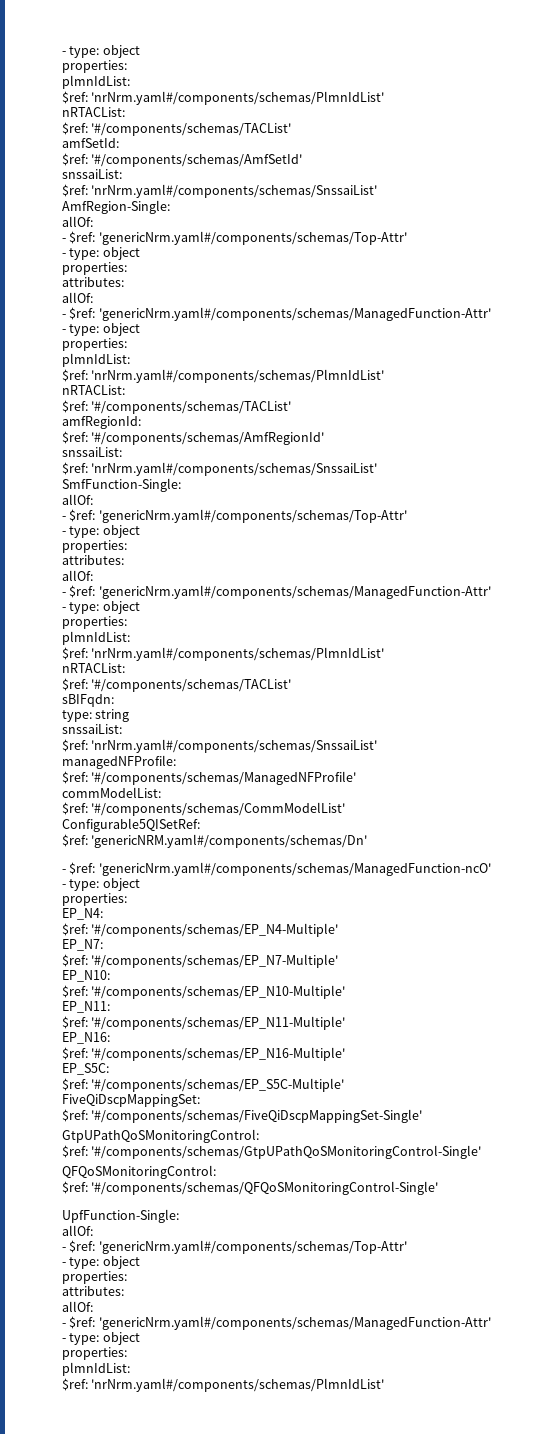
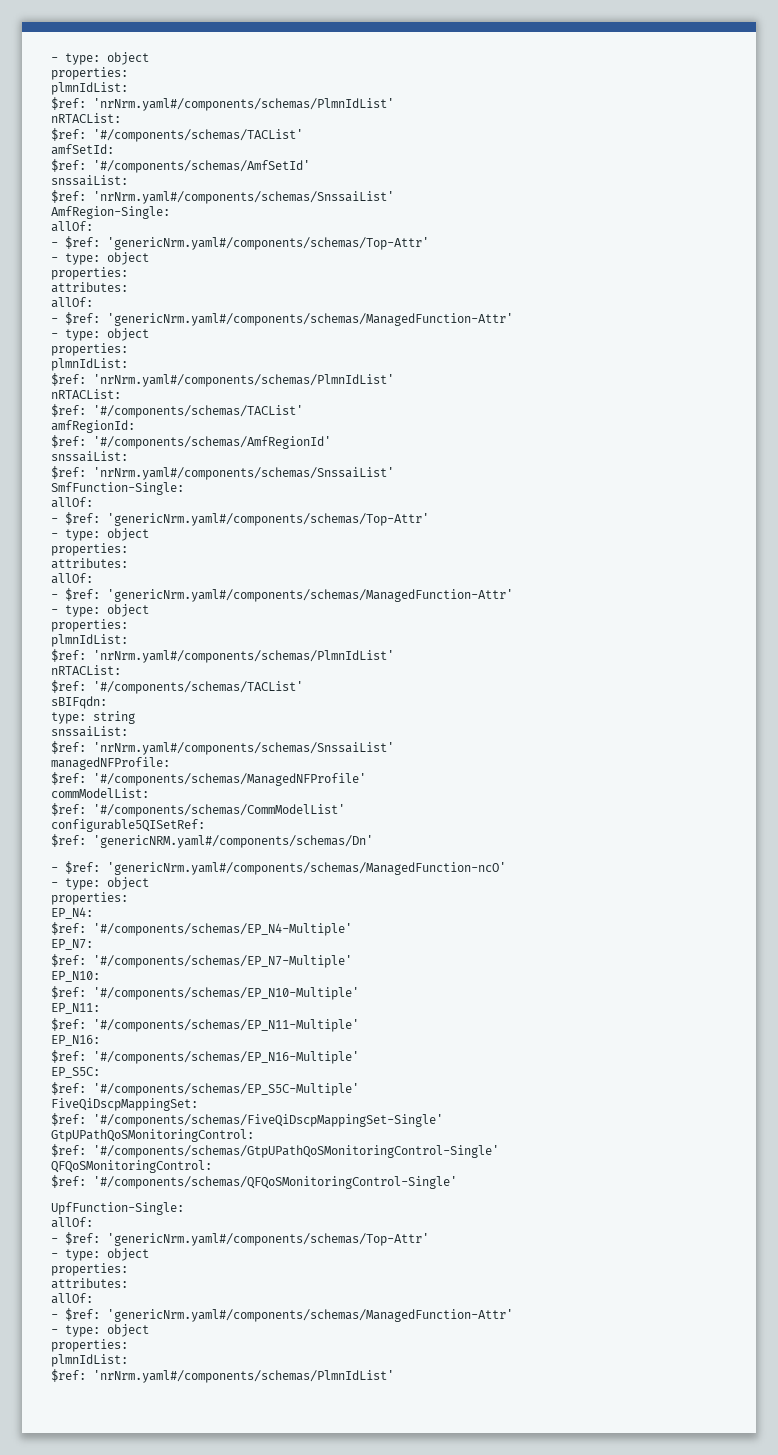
- Configurable5QISetRef:
+ configurable5QISetRef:

